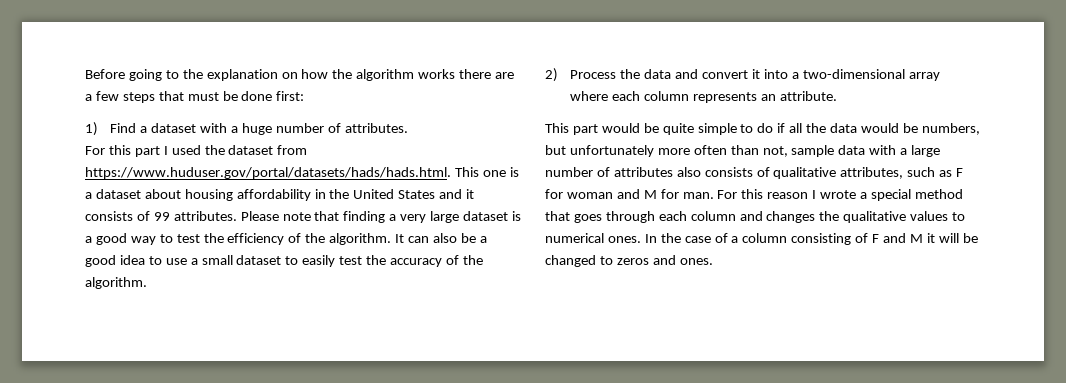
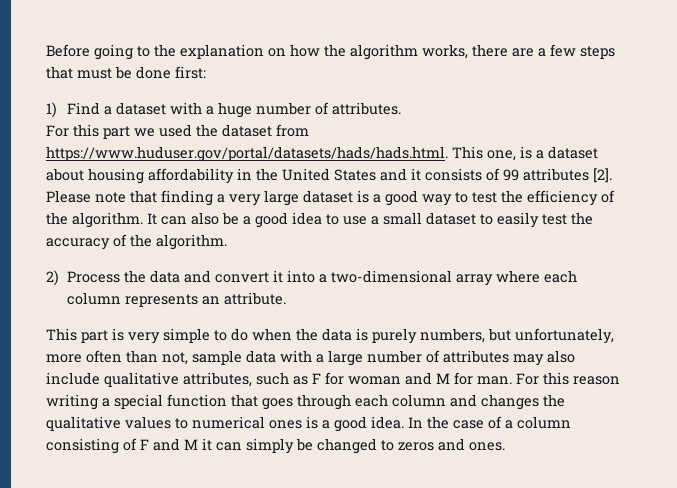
- Before going to the explanation on how the algorithm works there are a few steps that must be done first:
+ Before going to the explanation on how the algorithm works, there are a few steps that must be done first:
- For this part I used the dataset from https://www.huduser.gov/portal/datasets/hads/hads.html. This one is a dataset about housing affordability in the United States and it consists of 99 attributes.
+ For this part we used the dataset from https://www.huduser.gov/portal/datasets/hads/hads.html. This one, is a dataset about housing affordability in the United States and it consists of 99 attributes [2].
- This part would be quite simple to do if all the data would be numbers, but unfortunately more often than not, sample data with a large number of attributes also consists of qualitative attributes, such as F for woman and M for man.
+ This part is very simple to do when the data is purely numbers, but unfortunately, more often than not, sample data with a large number of attributes may also include qualitative attributes, such as F for woman and M for man.
- For this reason I wrote a special method that goes through each column and changes the qualitative values to numerical ones.
+ For this reason writing a special function that goes through each column and changes the qualitative values to numerical ones is a good idea.
- In the case of a column consisting of F and M it will be changed to zeros and ones.
+ In the case of a column consisting of F and M it can simply be changed to zeros and ones.

